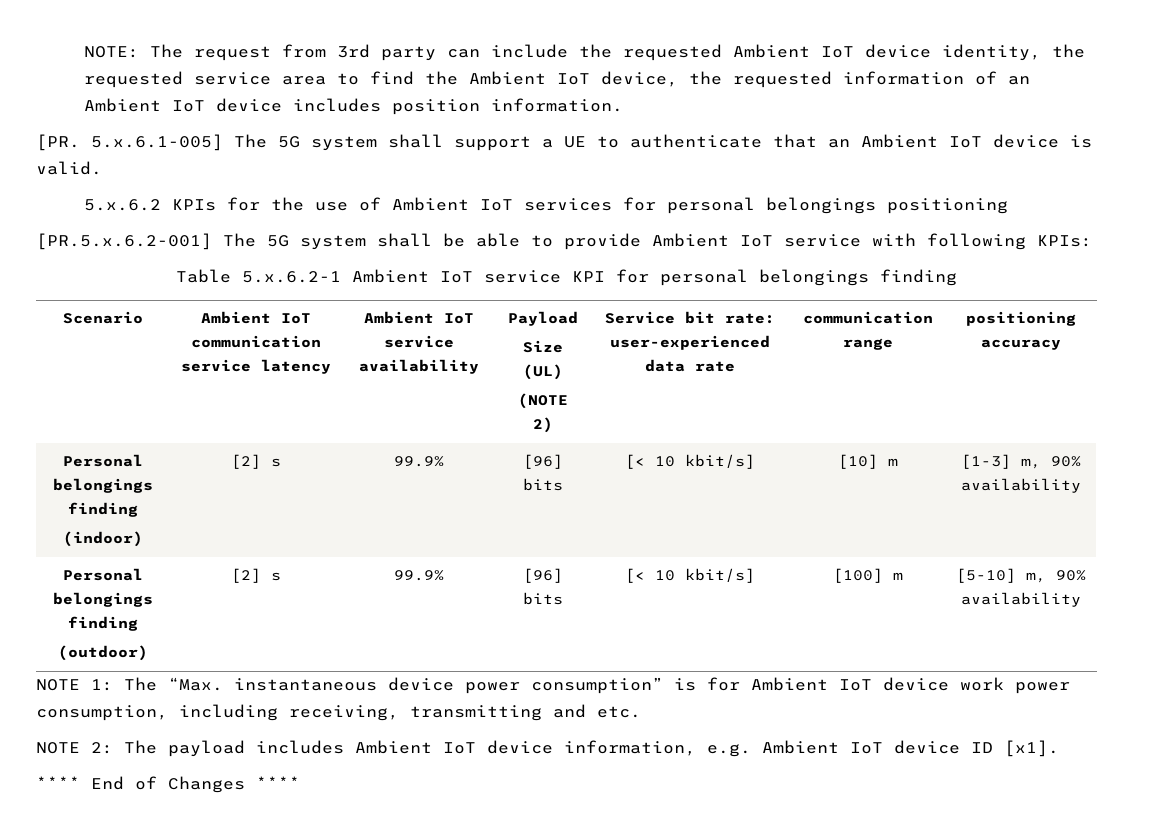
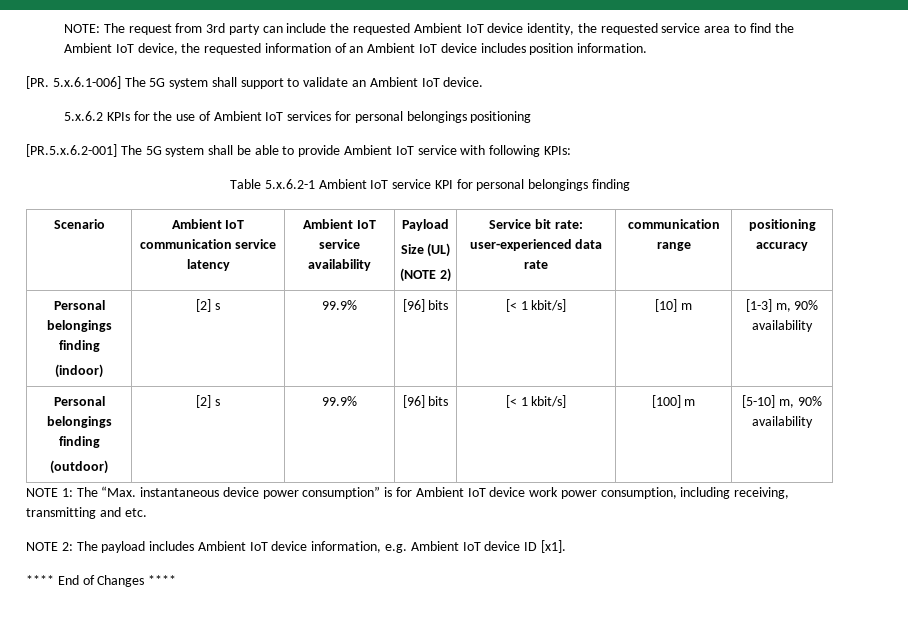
- [PR. 5.x.6.1-005] The 5G system shall support a UE to authenticate that an Ambient IoT device is valid.
+ [PR. 5.x.6.1-006] The 5G system shall support to validate an Ambient IoT device.
  Scenario | Ambient IoT communication service latency | Ambient IoT service availability | Payload
  Size (UL)
  (NOTE 2) | Service bit rate: user-experienced data rate | communication range | positioning accuracy
  Personal belongings finding
- (indoor) | [2] s | 99.9% | [96] bits | [< 10 kbit/s] | [10] m | [1-3] m, 90% availability
+ (indoor) | [2] s | 99.9% | [96] bits | [< 1 kbit/s] | [10] m | [1-3] m, 90% availability
  Personal belongings finding
- (outdoor) | [2] s | 99.9% | [96] bits | [< 10 kbit/s] | [100] m | [5-10] m, 90% availability
+ (outdoor) | [2] s | 99.9% | [96] bits | [< 1 kbit/s] | [100] m | [5-10] m, 90% availability

